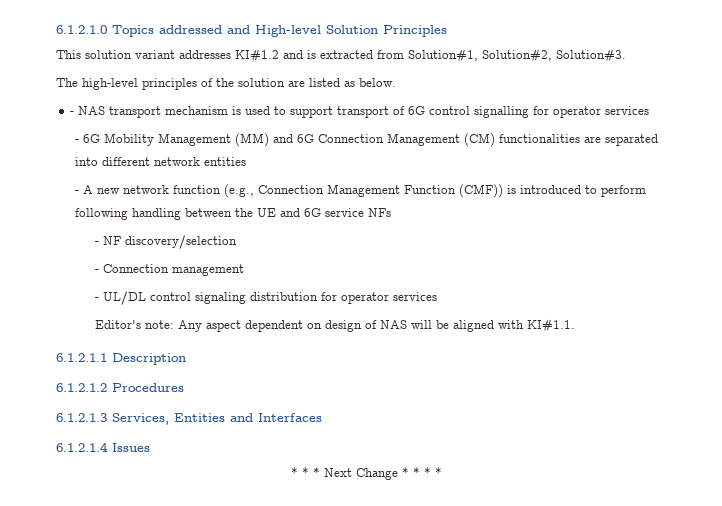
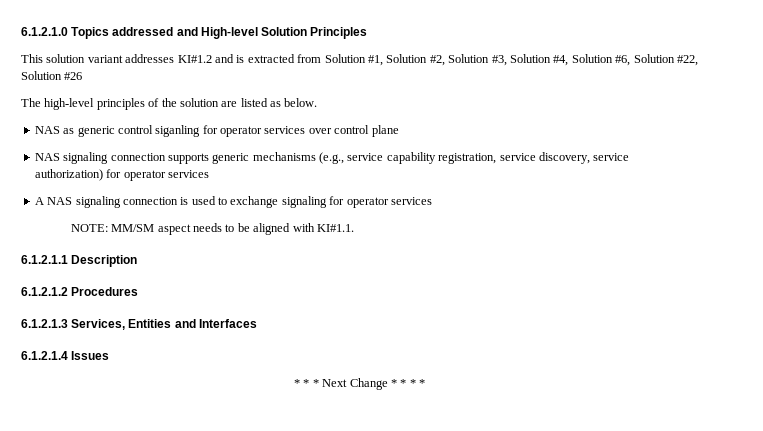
- This solution variant addresses KI#1.2 and is extracted from Solution#1, Solution#2, Solution#3.
+ This solution variant addresses KI#1.2 and is extracted from Solution #1, Solution #2, Solution #3, Solution #4, Solution #6, Solution #22, Solution #26
- - NAS transport mechanism is used to support transport of 6G control signalling for operator services
- - 6G Mobility Management (MM) and 6G Connection Management (CM) functionalities are separated into different network entities
- - A new network function (e.g., Connection Management Function (CMF)) is introduced to perform following handling between the UE and 6G service NFs
- - NF discovery/selection
- - Connection management
- - UL/DL control signaling distribution for operator services
- Editor's note: Any aspect dependent on design of NAS will be aligned with KI#1.1.
+ NAS as generic control siganling for operator services over control plane
+ NAS signaling connection supports generic mechanisms (e.g., service capability registration, service discovery, service authorization) for operator services
+ A NAS signaling connection is used to exchange signaling for operator services
+ NOTE: MM/SM aspect needs to be aligned with KI#1.1.

